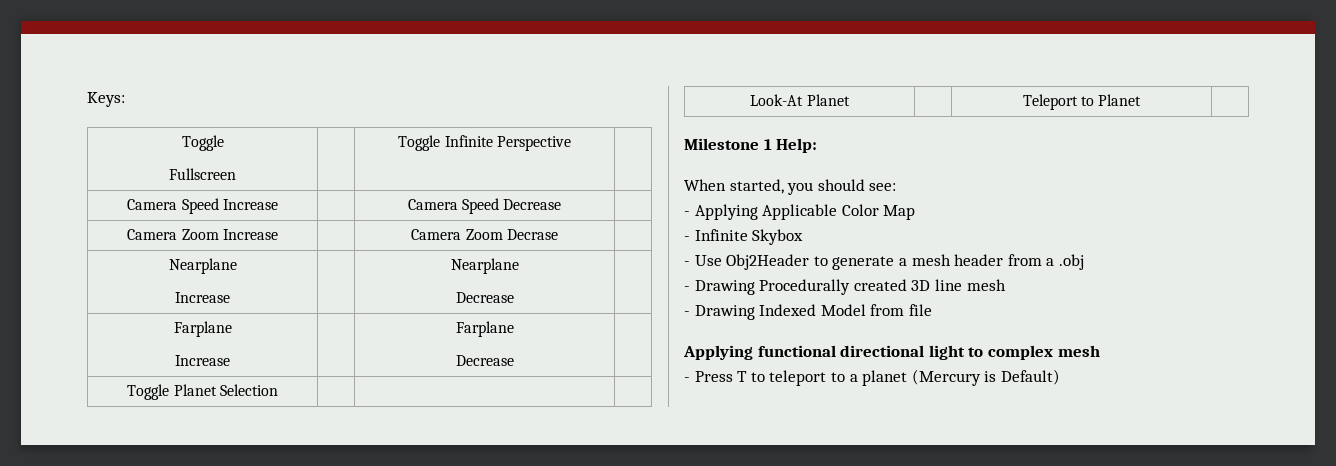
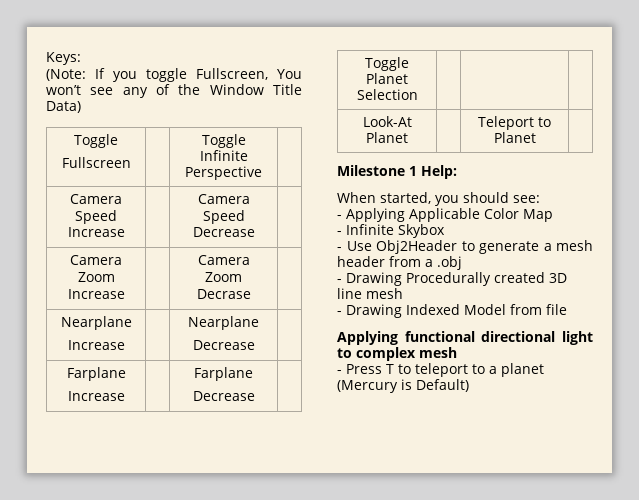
+ (Note: If you toggle Fullscreen, You won’t see any of the Window Title Data)

